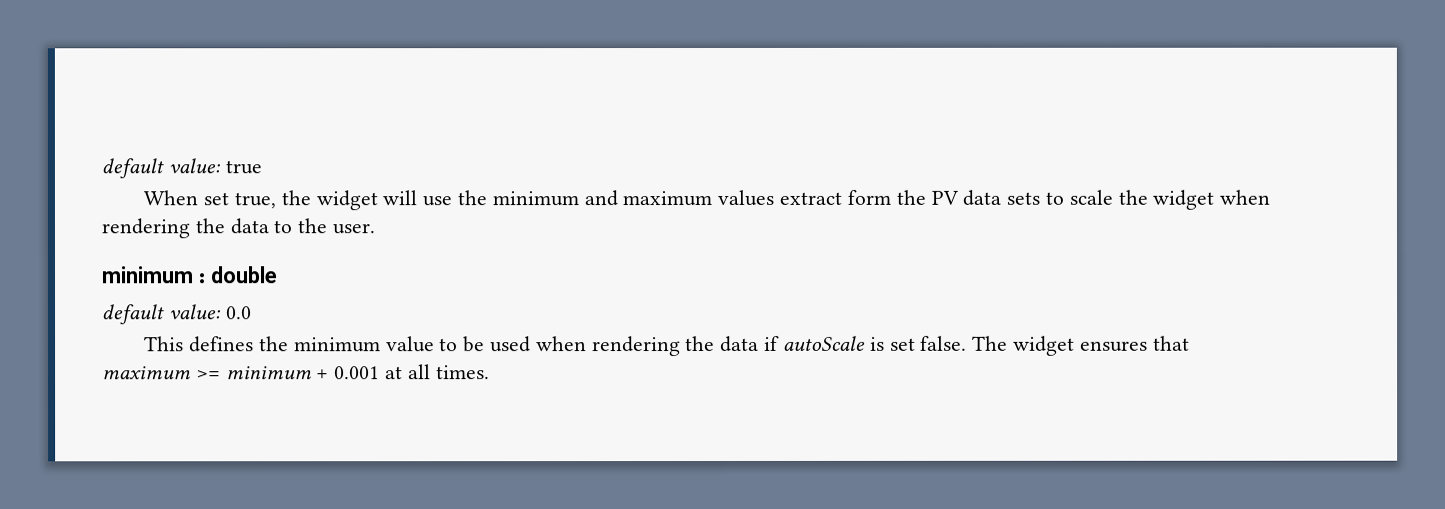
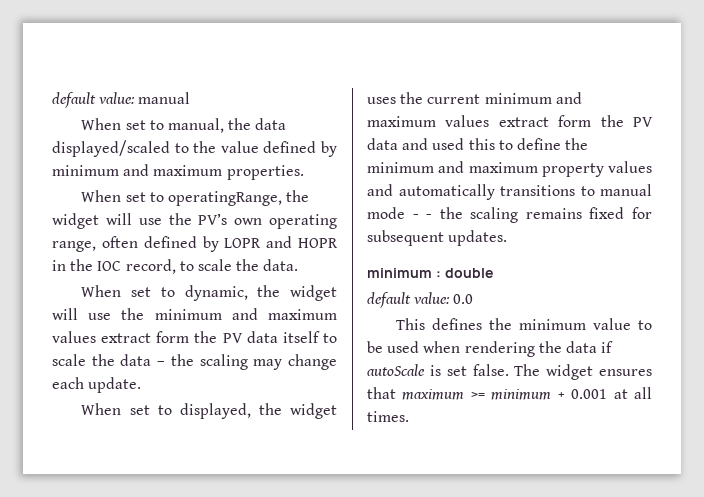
- default value: true
- When set true, the widget will use the minimum and maximum values extract form the PV data sets to scale the widget when rendering the data to the user.
+ default value: manual
+ When set to manual, the data displayed/scaled to the value defined by minimum and maximum properties.
+ When set to operatingRange, the widget will use the PV’s own operating range, often defined by LOPR and HOPR in the IOC record, to scale the data.
+ When set to dynamic, the widget will use the minimum and maximum values extract form the PV data itself to scale the data – the scaling may change each update.
+ When set to displayed, the widget uses the current minimum and maximum values extract form the PV data and used this to define the minimum and maximum property values and automatically transitions to manual mode - - the scaling remains fixed for subsequent updates.

